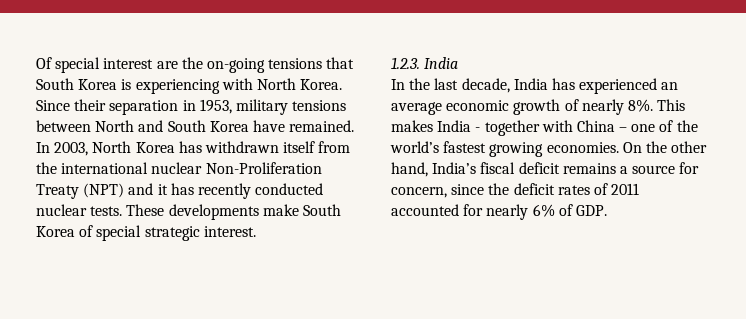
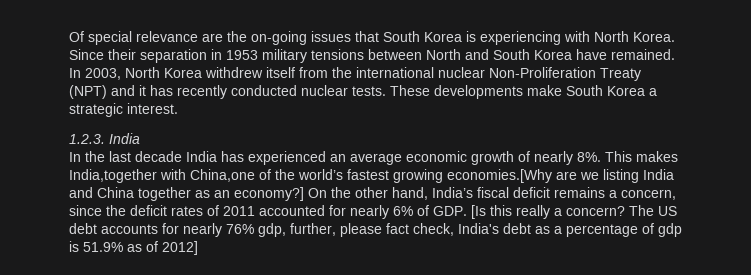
- Of special interest are the on-going tensions that South Korea is experiencing with North Korea.
+ Of special relevance are the on-going issues that South Korea is experiencing with North Korea.
- Since their separation in 1953, military tensions between North and South Korea have remained.
+ Since their separation in 1953 military tensions between North and South Korea have remained.
- In 2003, North Korea has withdrawn itself from the international nuclear Non-Proliferation Treaty (NPT) and it has recently conducted nuclear tests.
+ In 2003, North Korea withdrew itself from the international nuclear Non-Proliferation Treaty (NPT) and it has recently conducted nuclear tests.
- These developments make South Korea of special strategic interest.
+ These developments make South Korea a strategic interest.
- In the last decade, India has experienced an average economic growth of nearly 8%.
+ In the last decade India has experienced an average economic growth of nearly 8%.
- This makes India - together with China – one of the world’s fastest growing economies.
+ This makes India,together with China,one of the world’s fastest growing economies.[Why are we listing India and China together as an economy?]
- On the other hand, India’s fiscal deficit remains a source for concern, since the deficit rates of 2011 accounted for nearly 6% of GDP.
+ On the other hand, India’s fiscal deficit remains a concern, since the deficit rates of 2011 accounted for nearly 6% of GDP. [Is this really a concern? The US debt accounts for nearly 76% gdp, further, please fact check, India's debt as a percentage of gdp is 51.9% as of 2012]

